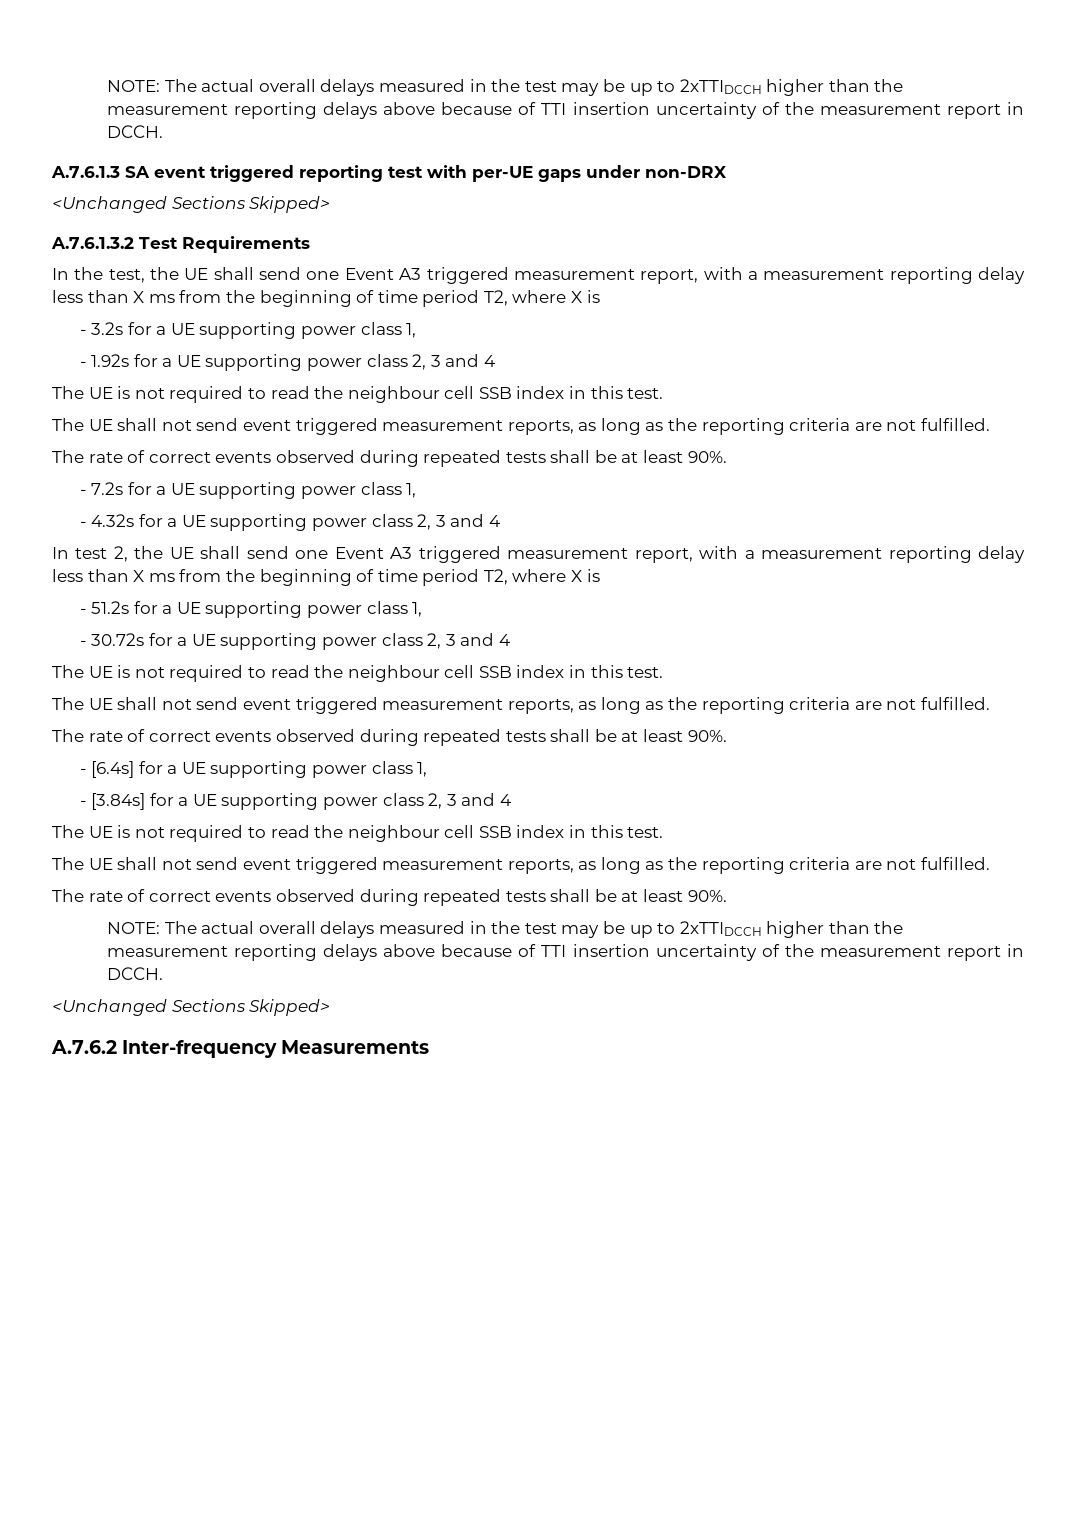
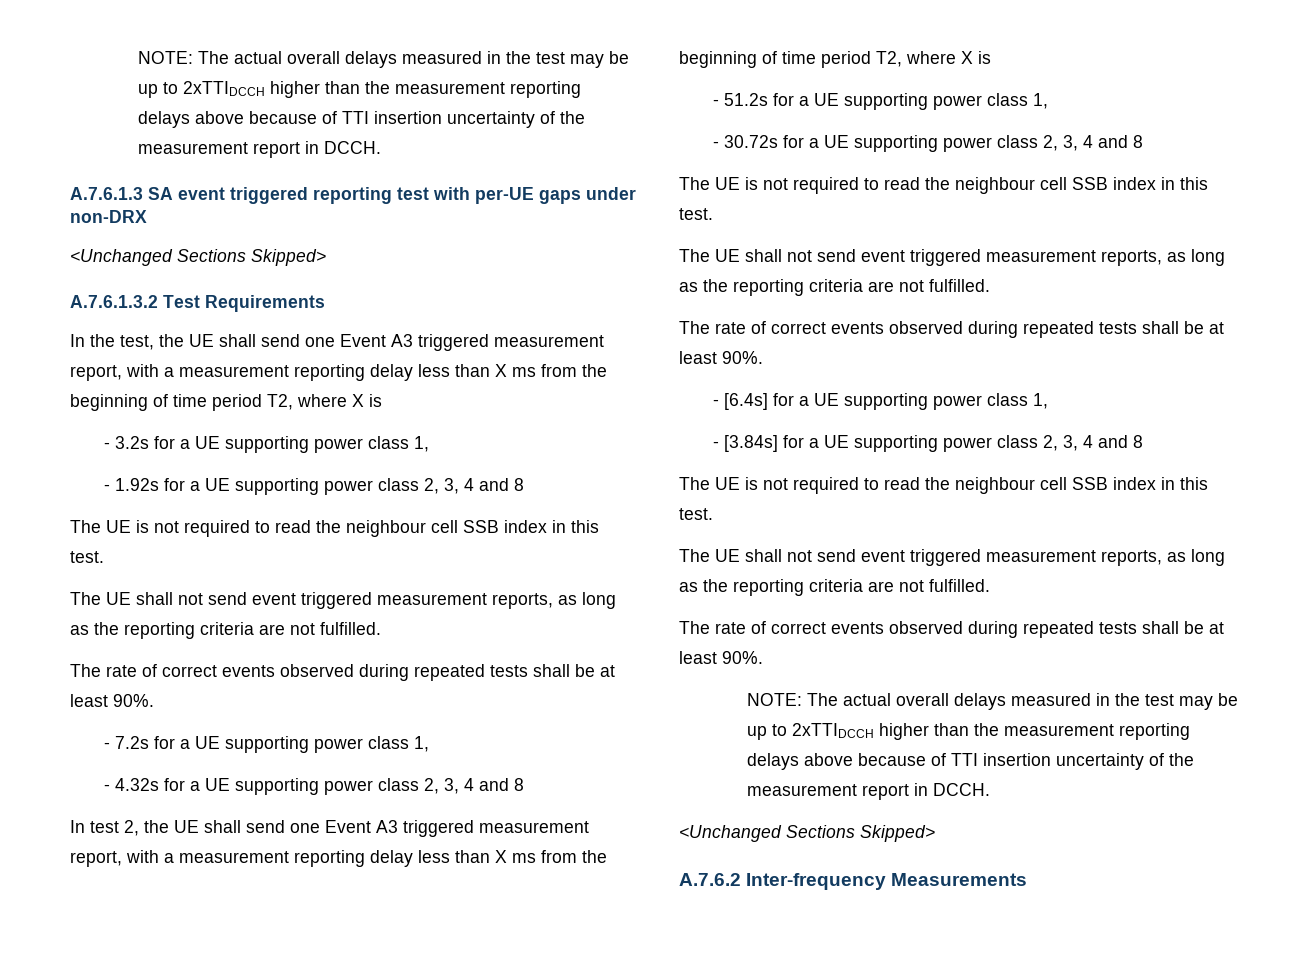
- - 1.92s for a UE supporting power class 2, 3 and 4
+ - 1.92s for a UE supporting power class 2, 3, 4 and 8
- - 4.32s for a UE supporting power class 2, 3 and 4
+ - 4.32s for a UE supporting power class 2, 3, 4 and 8
- - 30.72s for a UE supporting power class 2, 3 and 4
+ - 30.72s for a UE supporting power class 2, 3, 4 and 8
- - [3.84s] for a UE supporting power class 2, 3 and 4
+ - [3.84s] for a UE supporting power class 2, 3, 4 and 8

